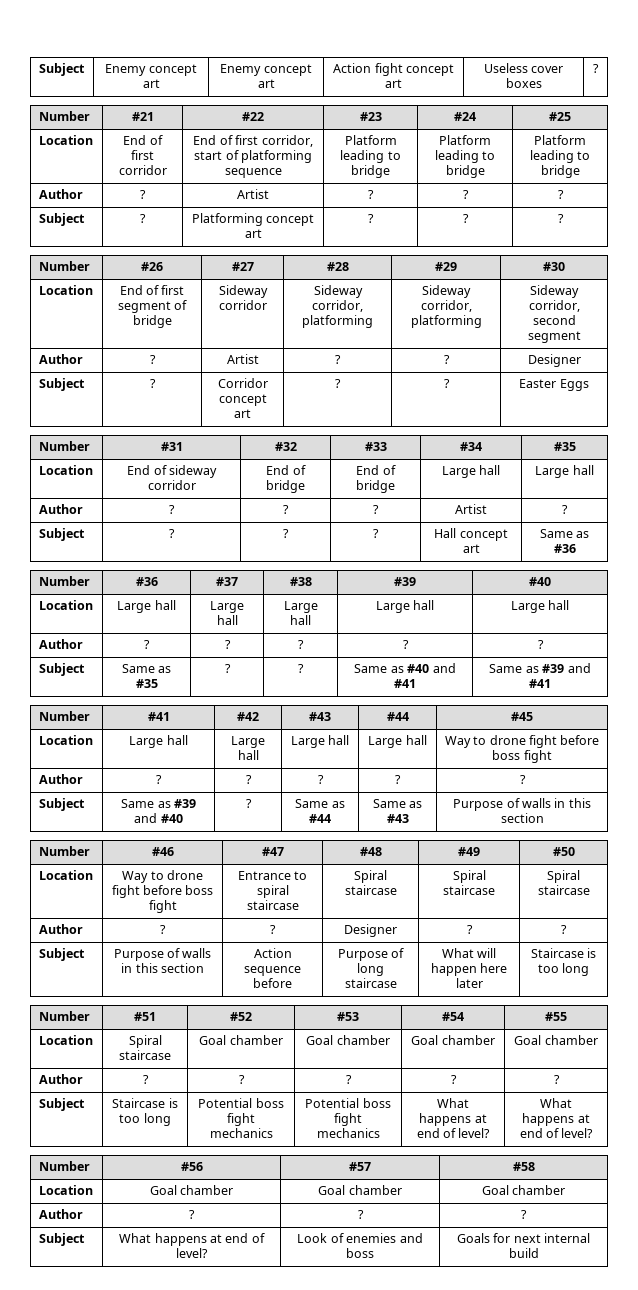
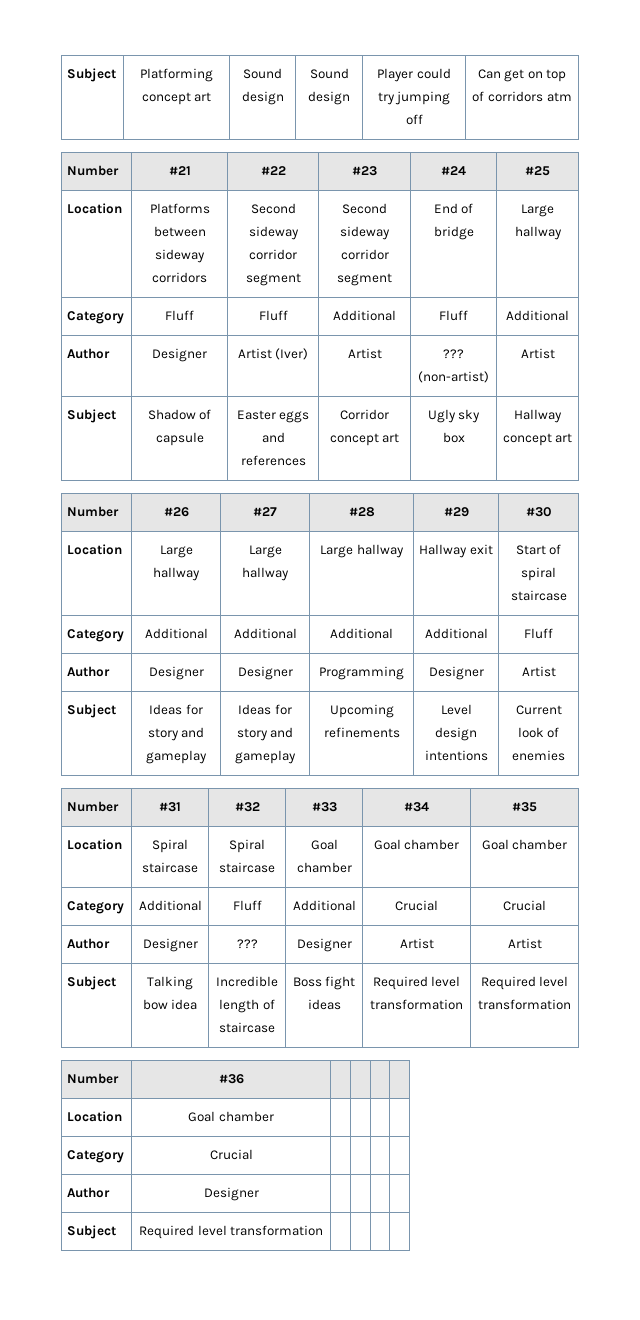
- Subject | Enemy concept art | Enemy concept art | Action fight concept art | Useless cover boxes | ?
+ Subject | Platforming concept art | Sound design | Sound design | Player could try jumping off | Can get on top of corridors atm
- Location | End of first corridor | End of first corridor, start of platforming sequence | Platform leading to bridge | Platform leading to bridge | Platform leading to bridge
- Author | ? | Artist | ? | ? | ?
- Subject | ? | Platforming concept art | ? | ? | ?
+ Location | Platforms between sideway corridors | Second sideway corridor segment | Second sideway corridor segment | End of bridge | Large hallway
+ Category | Fluff | Fluff | Additional | Fluff | Additional
+ Author | Designer | Artist (Iver) | Artist | ??? (non-artist) | Artist
+ Subject | Shadow of capsule | Easter eggs and references | Corridor concept art | Ugly sky box | Hallway concept art
- Location | End of first segment of bridge | Sideway corridor | Sideway corridor, platforming | Sideway corridor, platforming | Sideway corridor, second segment
- Author | ? | Artist | ? | ? | Designer
- Subject | ? | Corridor concept art | ? | ? | Easter Eggs
+ Location | Large hallway | Large hallway | Large hallway | Hallway exit | Start of spiral staircase
+ Category | Additional | Additional | Additional | Additional | Fluff
+ Author | Designer | Designer | Programming | Designer | Artist
+ Subject | Ideas for story and gameplay | Ideas for story and gameplay | Upcoming refinements | Level design intentions | Current look of enemies
- Location | End of sideway corridor | End of bridge | End of bridge | Large hall | Large hall
- Author | ? | ? | ? | Artist | ?
- Subject | ? | ? | ? | Hall concept art | Same as #36
- Number | #36 | #37 | #38 | #39 | #40
- Location | Large hall | Large hall | Large hall | Large hall | Large hall
- Author | ? | ? | ? | ? | ?
- Subject | Same as #35 | ? | ? | Same as #40 and #41 | Same as #39 and #41
- Number | #41 | #42 | #43 | #44 | #45
- Location | Large hall | Large hall | Large hall | Large hall | Way to drone fight before boss fight
- Author | ? | ? | ? | ? | ?
- Subject | Same as #39 and #40 | ? | Same as #44 | Same as #43 | Purpose of walls in this section
- Number | #46 | #47 | #48 | #49 | #50
- Location | Way to drone fight before boss fight | Entrance to spiral staircase | Spiral staircase | Spiral staircase | Spiral staircase
- Author | ? | ? | Designer | ? | ?
- Subject | Purpose of walls in this section | Action sequence before | Purpose of long staircase | What will happen here later | Staircase is too long
- Number | #51 | #52 | #53 | #54 | #55
- Location | Spiral staircase | Goal chamber | Goal chamber | Goal chamber | Goal chamber
- Author | ? | ? | ? | ? | ?
- Subject | Staircase is too long | Potential boss fight mechanics | Potential boss fight mechanics | What happens at end of level? | What happens at end of level?
- Number | #56 | #57 | #58
- Location | Goal chamber | Goal chamber | Goal chamber
- Author | ? | ? | ?
- Subject | What happens at end of level? | Look of enemies and boss | Goals for next internal build
+ Location | Spiral staircase | Spiral staircase | Goal chamber | Goal chamber | Goal chamber
+ Category | Additional | Fluff | Additional | Crucial | Crucial
+ Author | Designer | ??? | Designer | Artist | Artist
+ Subject | Talking bow idea | Incredible length of staircase | Boss fight ideas | Required level transformation | Required level transformation
+ Number | #36 | | | |
+ Location | Goal chamber | | | |
+ Category | Crucial | | | |
+ Author | Designer | | | |
+ Subject | Required level transformation | | | |

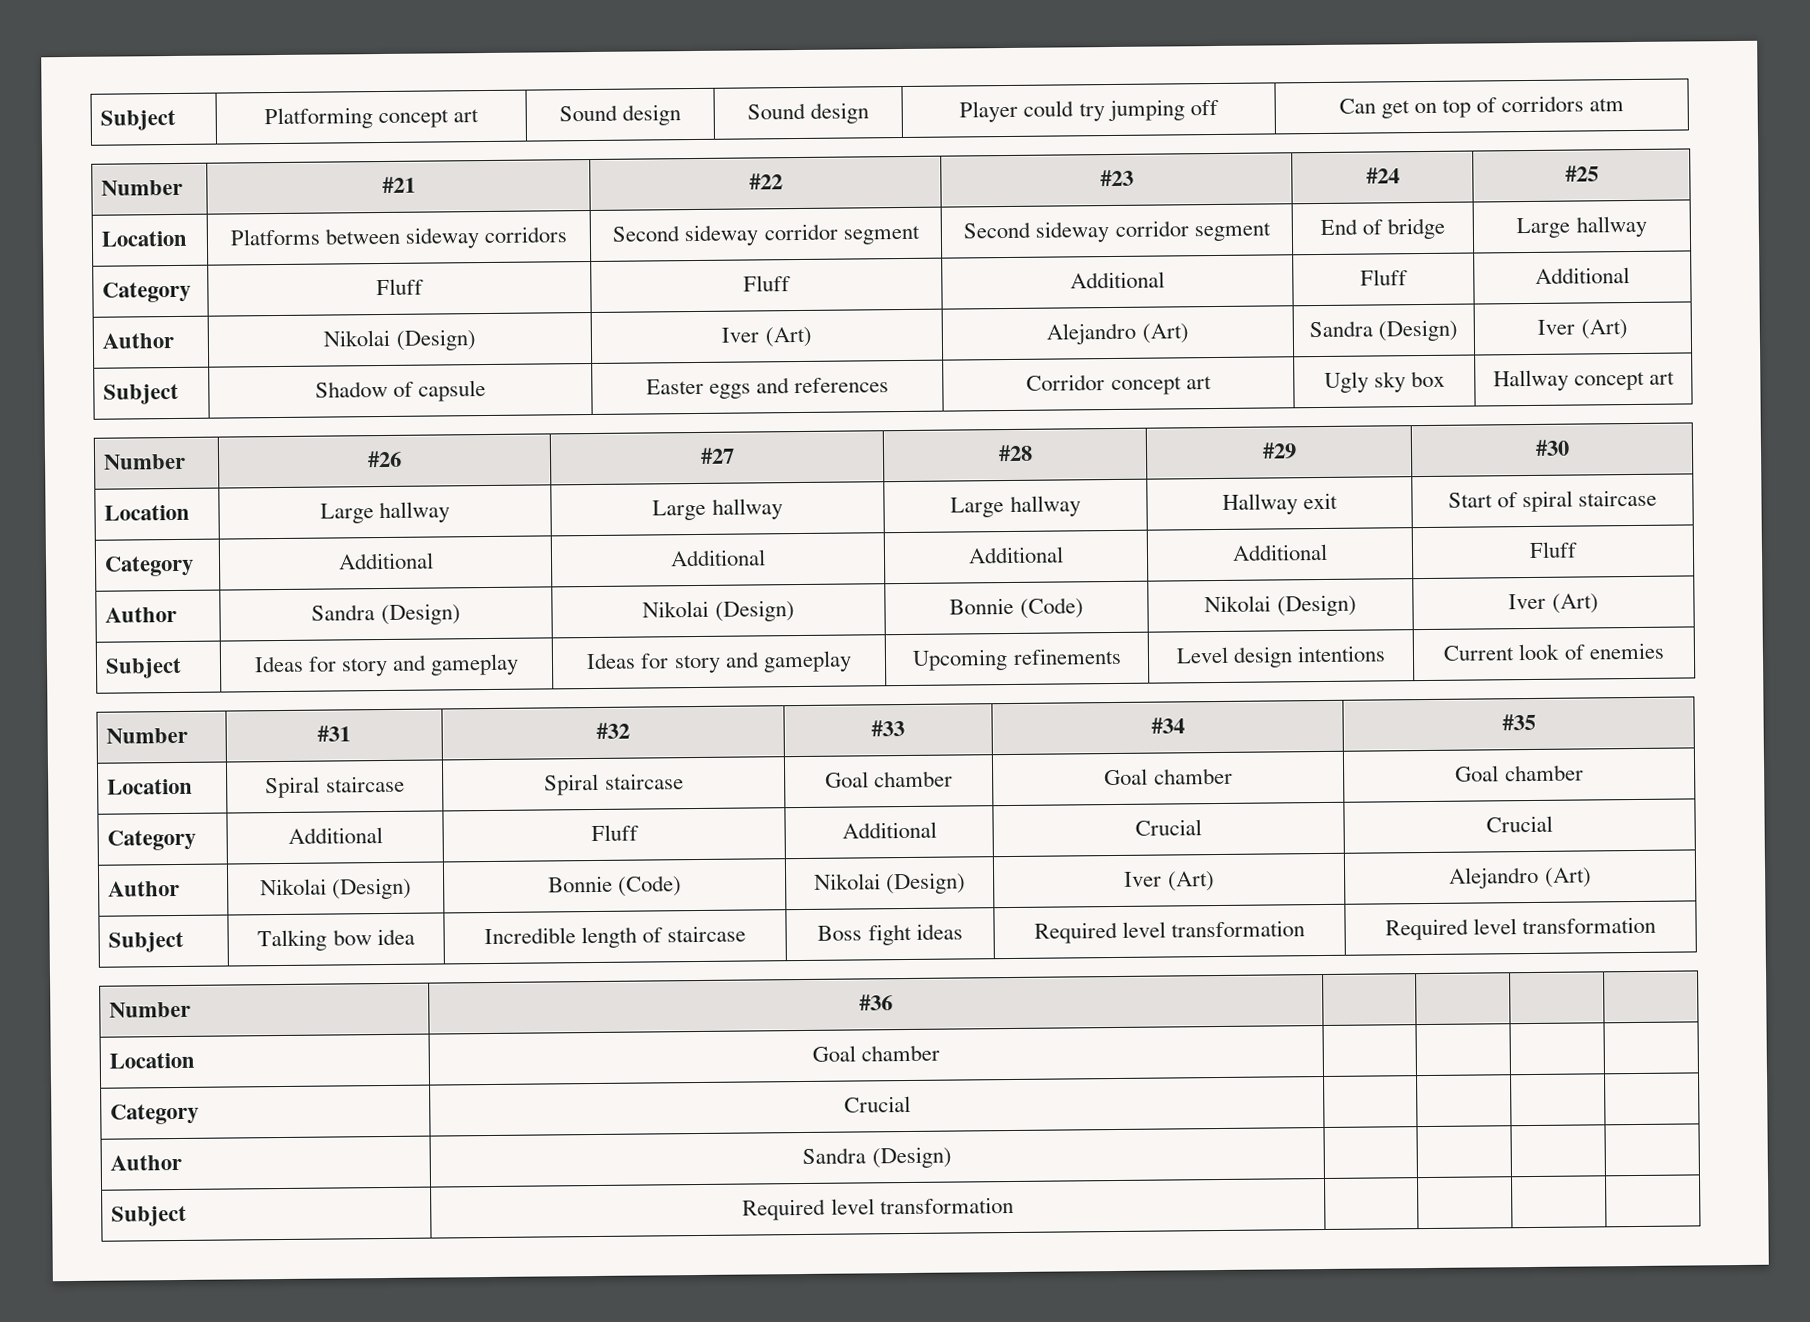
- Author | Designer | Artist (Iver) | Artist | ??? (non-artist) | Artist
+ Author | Nikolai (Design) | Iver (Art) | Alejandro (Art) | Sandra (Design) | Iver (Art)
- Author | Designer | Designer | Programming | Designer | Artist
+ Author | Sandra (Design) | Nikolai (Design) | Bonnie (Code) | Nikolai (Design) | Iver (Art)
- Author | Designer | ??? | Designer | Artist | Artist
+ Author | Nikolai (Design) | Bonnie (Code) | Nikolai (Design) | Iver (Art) | Alejandro (Art)
- Author | Designer | | | |
+ Author | Sandra (Design) | | | |

